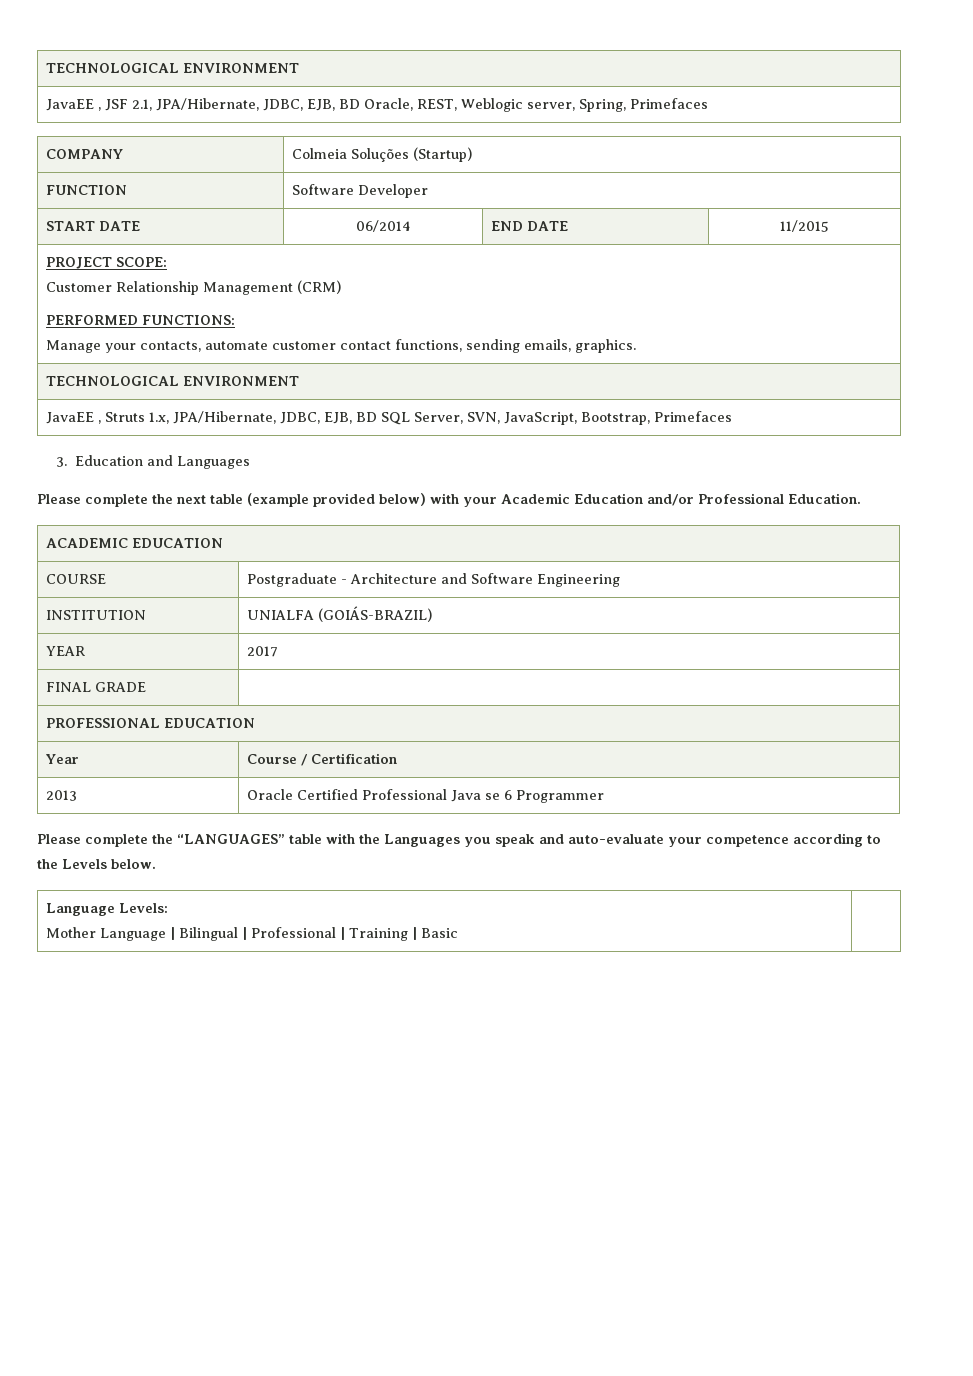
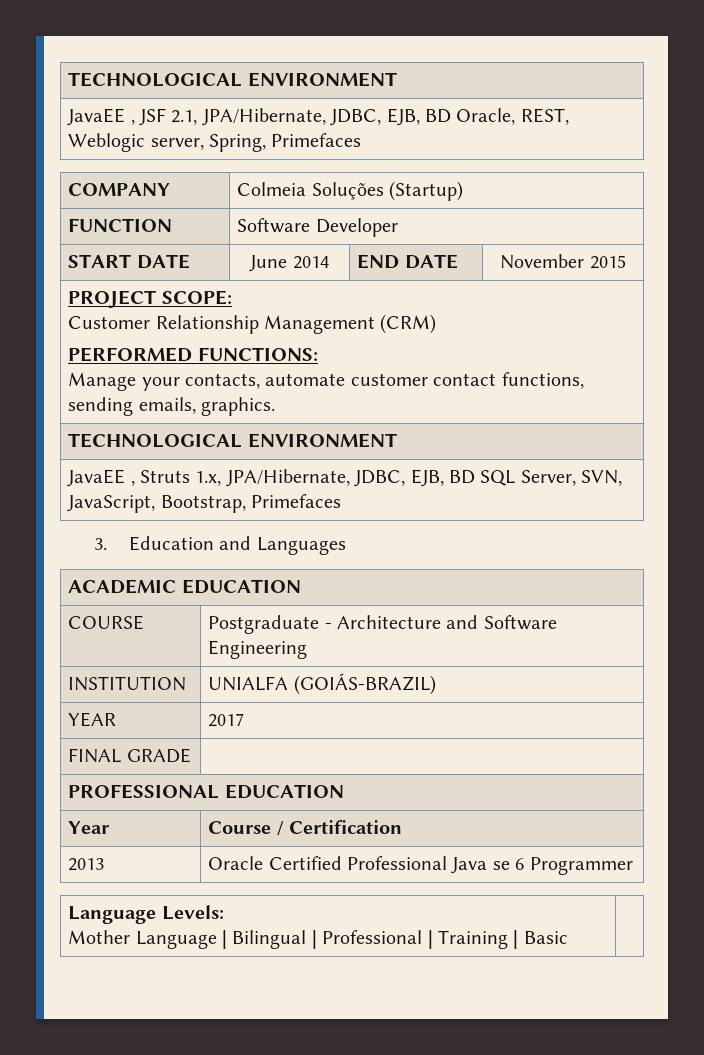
- START DATE | 06/2014 | END DATE | 11/2015
+ START DATE | June 2014 | END DATE | November 2015
- Please complete the next table (example provided below) with your Academic Education and/or Professional Education.
- Please complete the “LANGUAGES” table with the Languages you speak and auto-evaluate your competence according to the Levels below.

